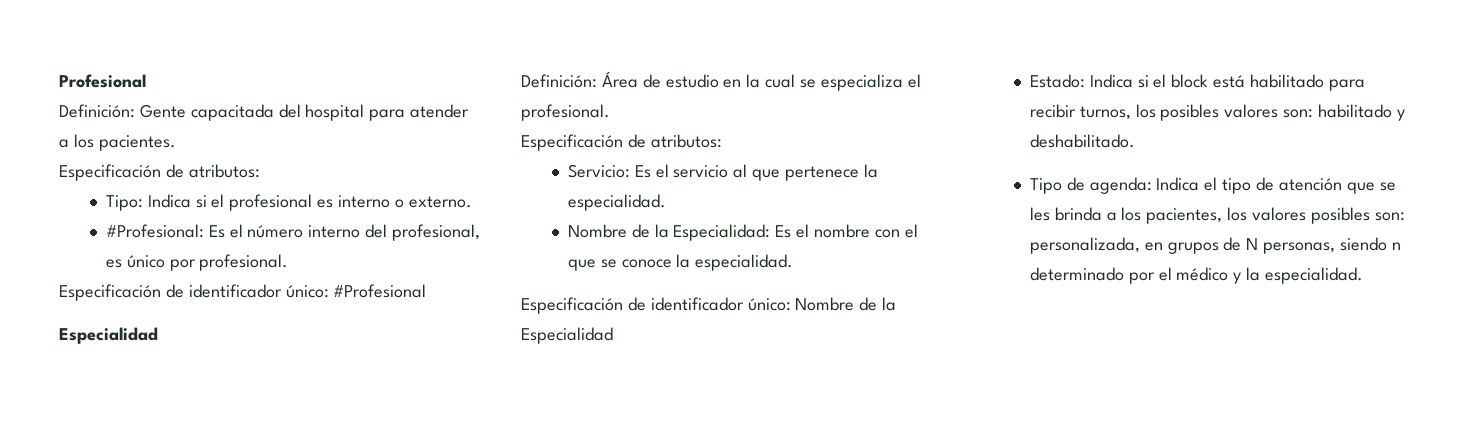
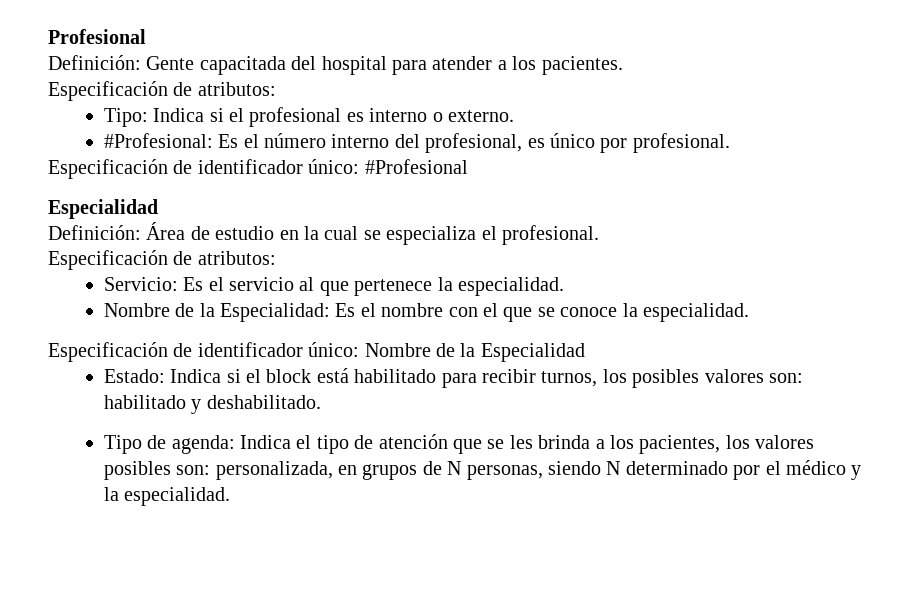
- Tipo de agenda: Indica el tipo de atención que se les brinda a los pacientes, los valores posibles son: personalizada, en grupos de N personas, siendo n determinado por el médico y la especialidad.
+ Tipo de agenda: Indica el tipo de atención que se les brinda a los pacientes, los valores posibles son: personalizada, en grupos de N personas, siendo N determinado por el médico y la especialidad.

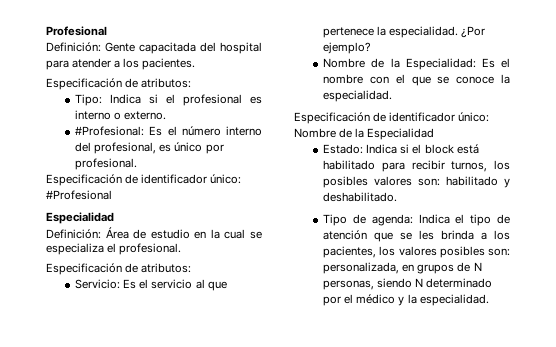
+ ¿Por ejemplo?

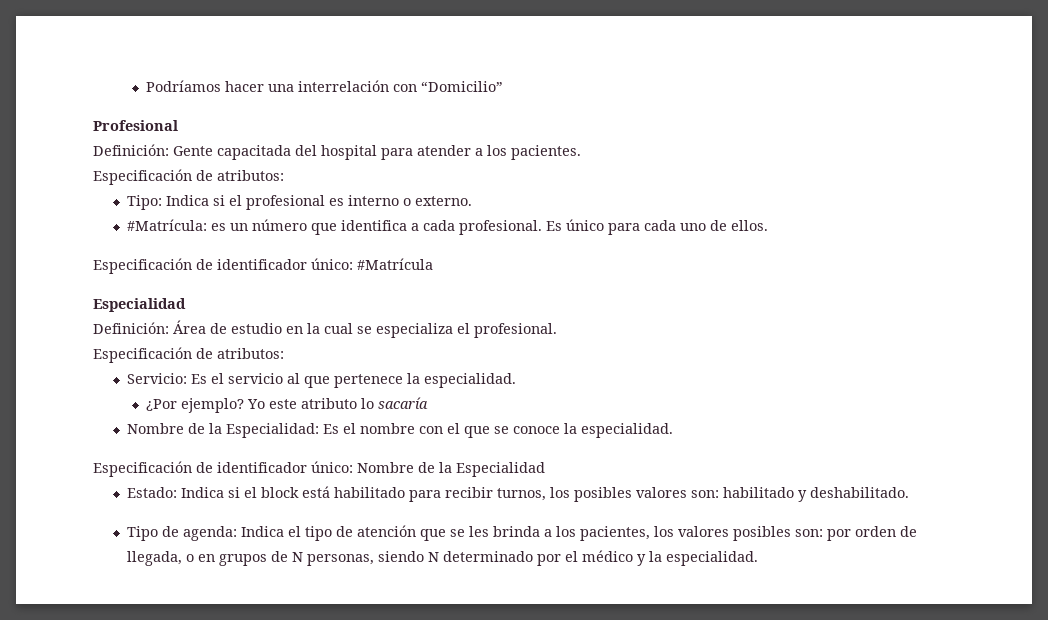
+ Podríamos hacer una interrelación con “Domicilio”
- #Profesional: Es el número interno del profesional, es único por profesional.
- Especificación de identificador único: #Profesional
+ #Matrícula: es un número que identifica a cada profesional. Es único para cada uno de ellos.
+ Especificación de identificador único: #Matrícula
- Servicio: Es el servicio al que pertenece la especialidad. ¿Por ejemplo?
+ Servicio: Es el servicio al que pertenece la especialidad.
+ ¿Por ejemplo? Yo este atributo lo sacaría
- Tipo de agenda: Indica el tipo de atención que se les brinda a los pacientes, los valores posibles son: personalizada, en grupos de N personas, siendo N determinado por el médico y la especialidad.
+ Tipo de agenda: Indica el tipo de atención que se les brinda a los pacientes, los valores posibles son: por orden de llegada, o en grupos de N personas, siendo N determinado por el médico y la especialidad.

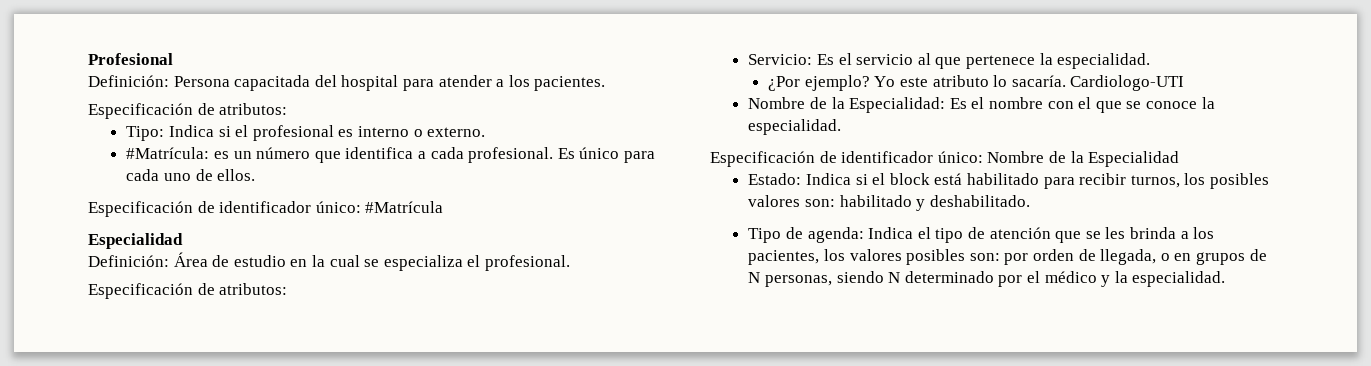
- Podríamos hacer una interrelación con “Domicilio”
- Definición: Gente capacitada del hospital para atender a los pacientes.
+ Definición: Persona capacitada del hospital para atender a los pacientes.
- Yo este atributo lo sacaría
+ Yo este atributo lo sacaría. Cardiologo-UTI

